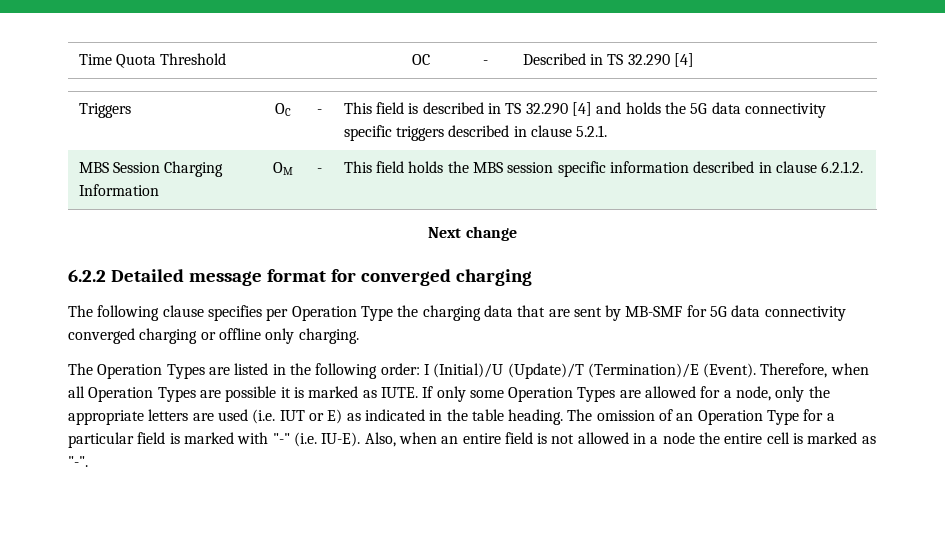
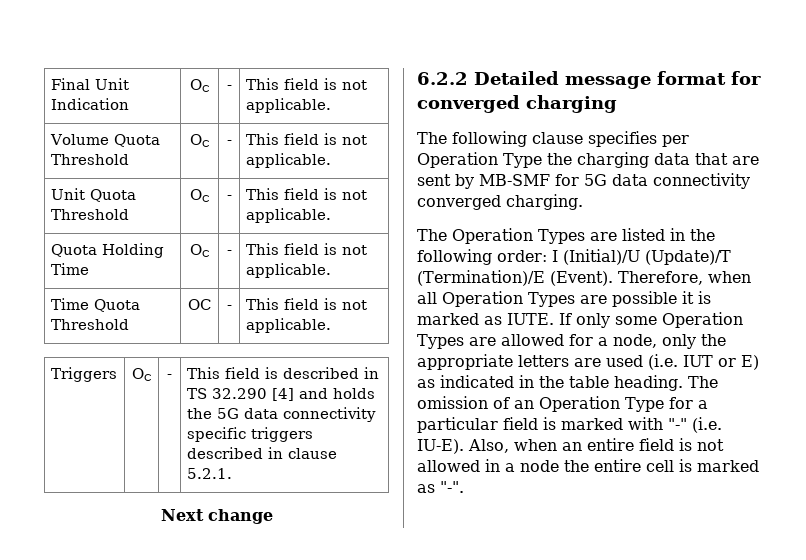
+ Final Unit Indication | OC | - | This field is not applicable.
+ Volume Quota Threshold | OC | - | This field is not applicable.
+ Unit Quota Threshold | OC | - | This field is not applicable.
+ Quota Holding Time | OC | - | This field is not applicable.
- Time Quota Threshold | OC | - | Described in TS 32.290 [4]
+ Time Quota Threshold | OC | - | This field is not applicable.
- MBS Session Charging Information | OM | - | This field holds the MBS session specific information described in clause 6.2.1.2.
- The following clause specifies per Operation Type the charging data that are sent by MB-SMF for 5G data connectivity converged charging or offline only charging.
+ The following clause specifies per Operation Type the charging data that are sent by MB-SMF for 5G data connectivity converged charging.

